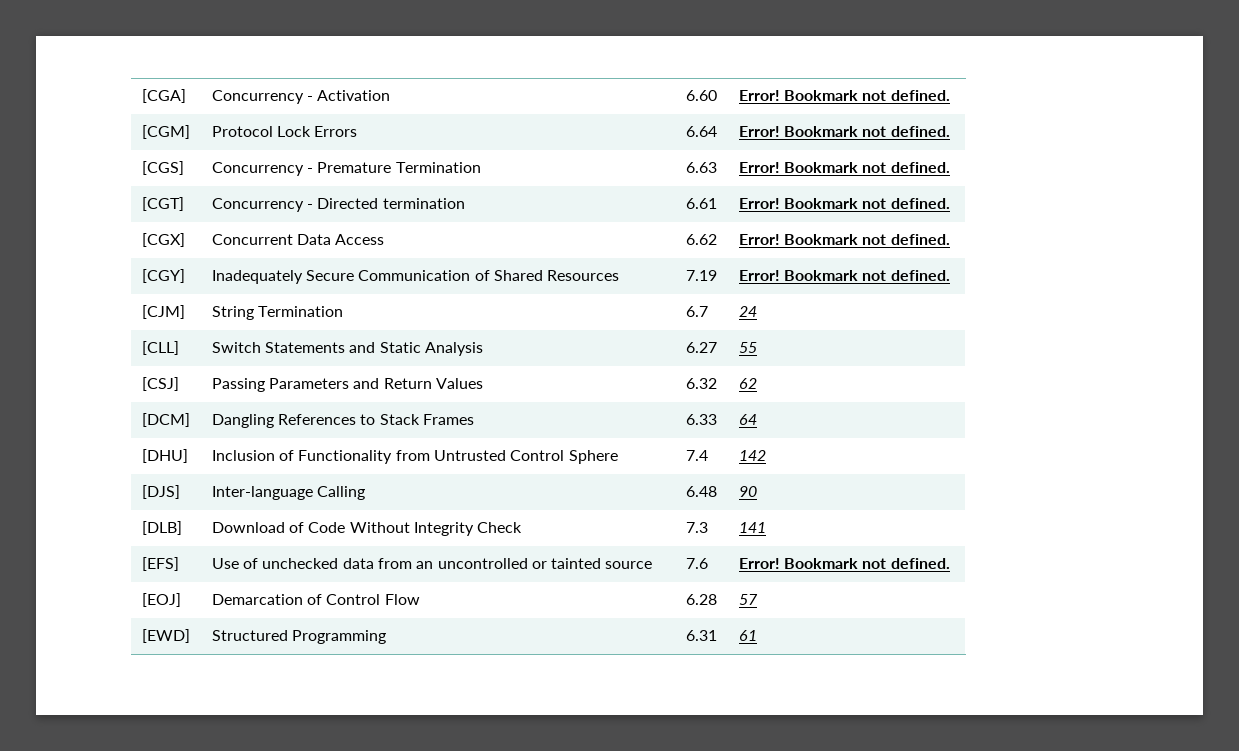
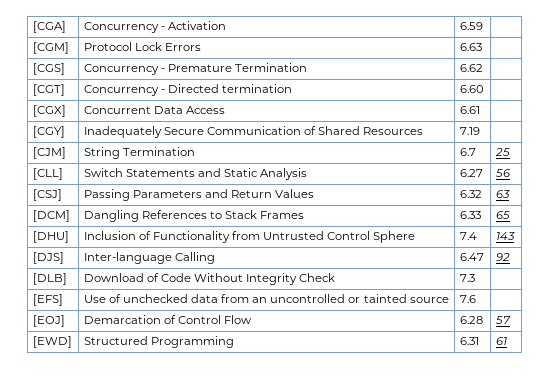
- [CGA] | Concurrency - Activation | 6.60 | Error! Bookmark not defined.
+ [CGA] | Concurrency - Activation | 6.59 |
- [CGM] | Protocol Lock Errors | 6.64 | Error! Bookmark not defined.
+ [CGM] | Protocol Lock Errors | 6.63 |
- [CGS] | Concurrency - Premature Termination | 6.63 | Error! Bookmark not defined.
+ [CGS] | Concurrency - Premature Termination | 6.62 |
- [CGT] | Concurrency - Directed termination | 6.61 | Error! Bookmark not defined.
+ [CGT] | Concurrency - Directed termination | 6.60 |
- [CGX] | Concurrent Data Access | 6.62 | Error! Bookmark not defined.
+ [CGX] | Concurrent Data Access | 6.61 |
- [CGY] | Inadequately Secure Communication of Shared Resources | 7.19 | Error! Bookmark not defined.
+ [CGY] | Inadequately Secure Communication of Shared Resources | 7.19 |
- [CJM] | String Termination | 6.7 | 24
+ [CJM] | String Termination | 6.7 | 25
- [CLL] | Switch Statements and Static Analysis | 6.27 | 55
+ [CLL] | Switch Statements and Static Analysis | 6.27 | 56
- [CSJ] | Passing Parameters and Return Values | 6.32 | 62
+ [CSJ] | Passing Parameters and Return Values | 6.32 | 63
- [DCM] | Dangling References to Stack Frames | 6.33 | 64
+ [DCM] | Dangling References to Stack Frames | 6.33 | 65
- [DHU] | Inclusion of Functionality from Untrusted Control Sphere | 7.4 | 142
+ [DHU] | Inclusion of Functionality from Untrusted Control Sphere | 7.4 | 143
- [DJS] | Inter-language Calling | 6.48 | 90
+ [DJS] | Inter-language Calling | 6.47 | 92
- [DLB] | Download of Code Without Integrity Check | 7.3 | 141
+ [DLB] | Download of Code Without Integrity Check | 7.3 |
- [EFS] | Use of unchecked data from an uncontrolled or tainted source | 7.6 | Error! Bookmark not defined.
+ [EFS] | Use of unchecked data from an uncontrolled or tainted source | 7.6 |

